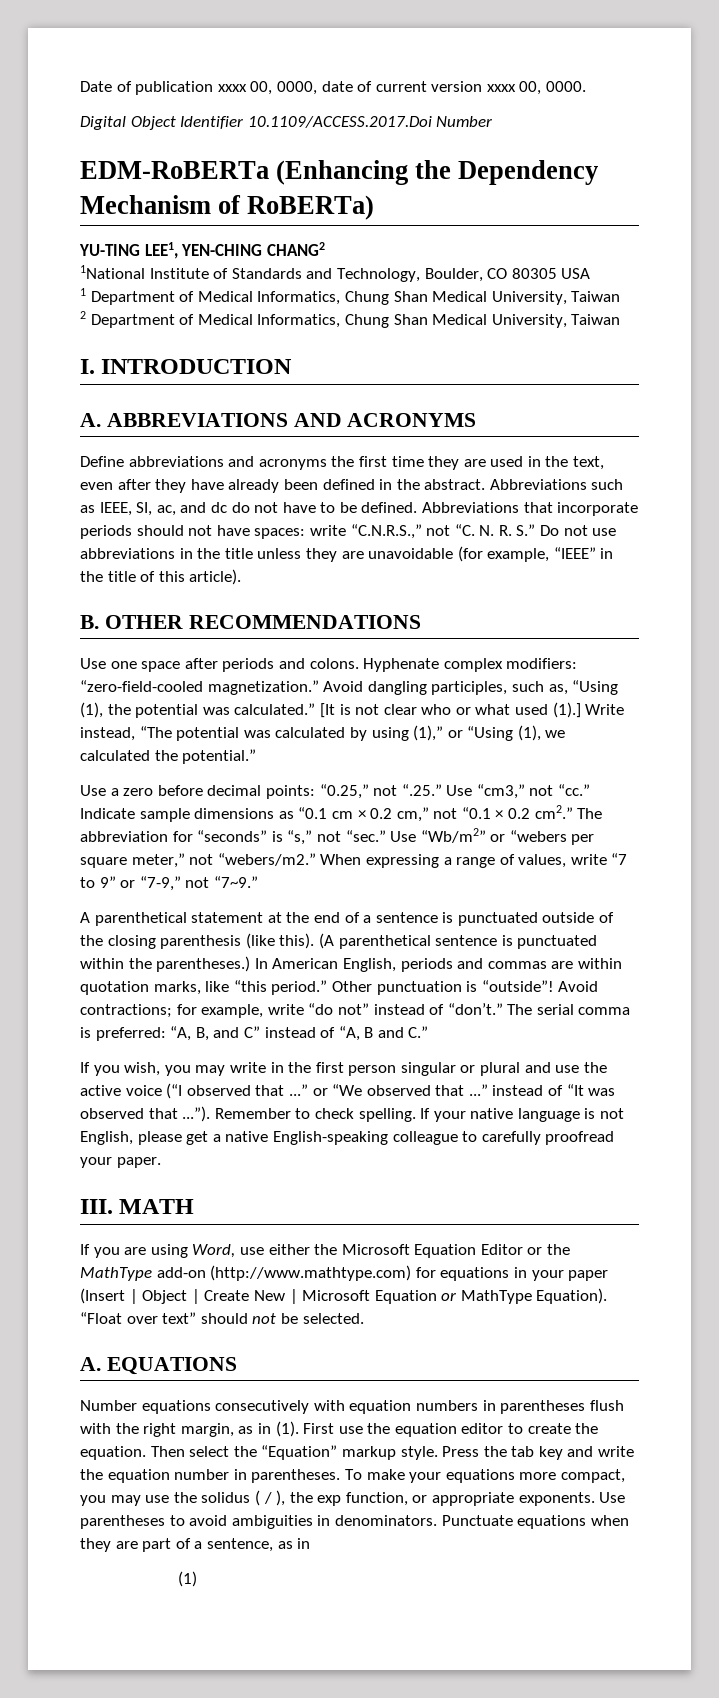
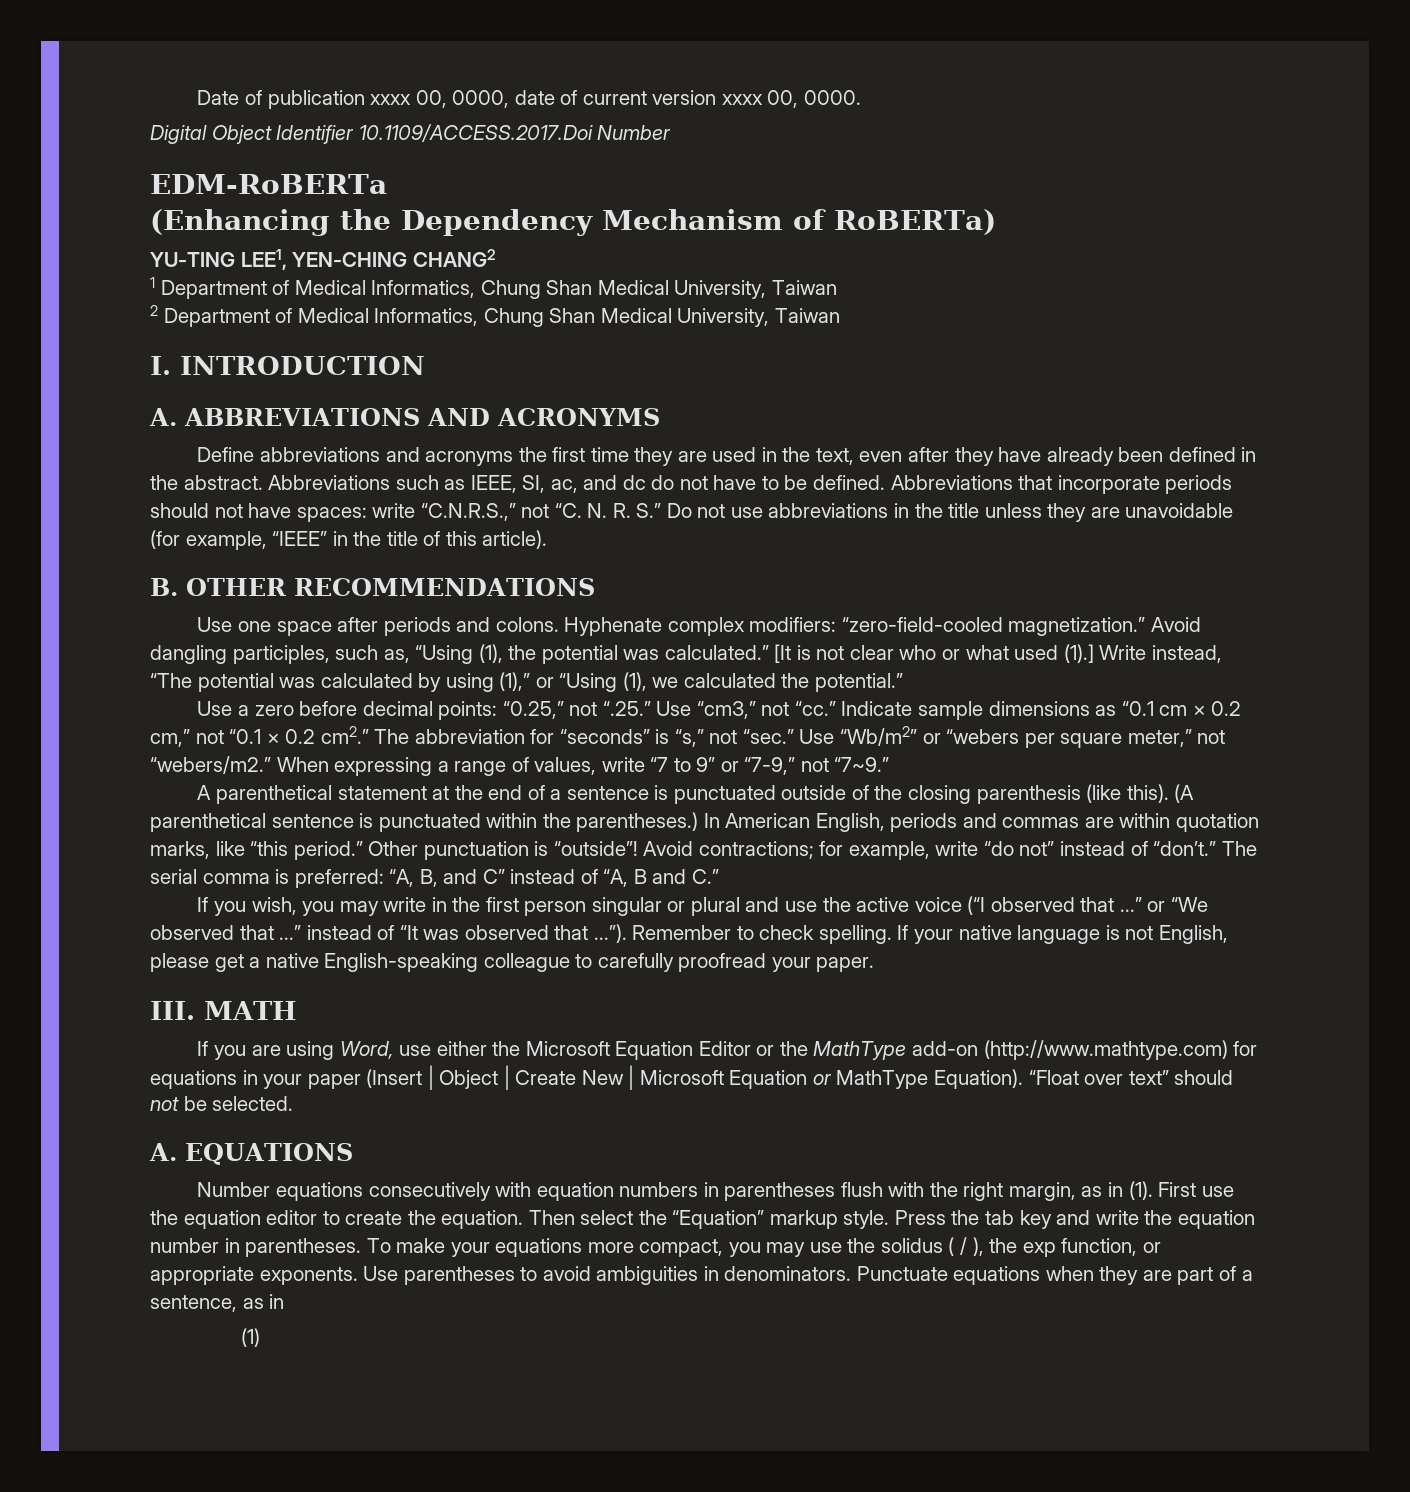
- EDM-RoBERTa (Enhancing the Dependency Mechanism of RoBERTa)
+ EDM-RoBERTa
+ (Enhancing the Dependency Mechanism of RoBERTa)
- 1National Institute of Standards and Technology, Boulder, CO 80305 USA

